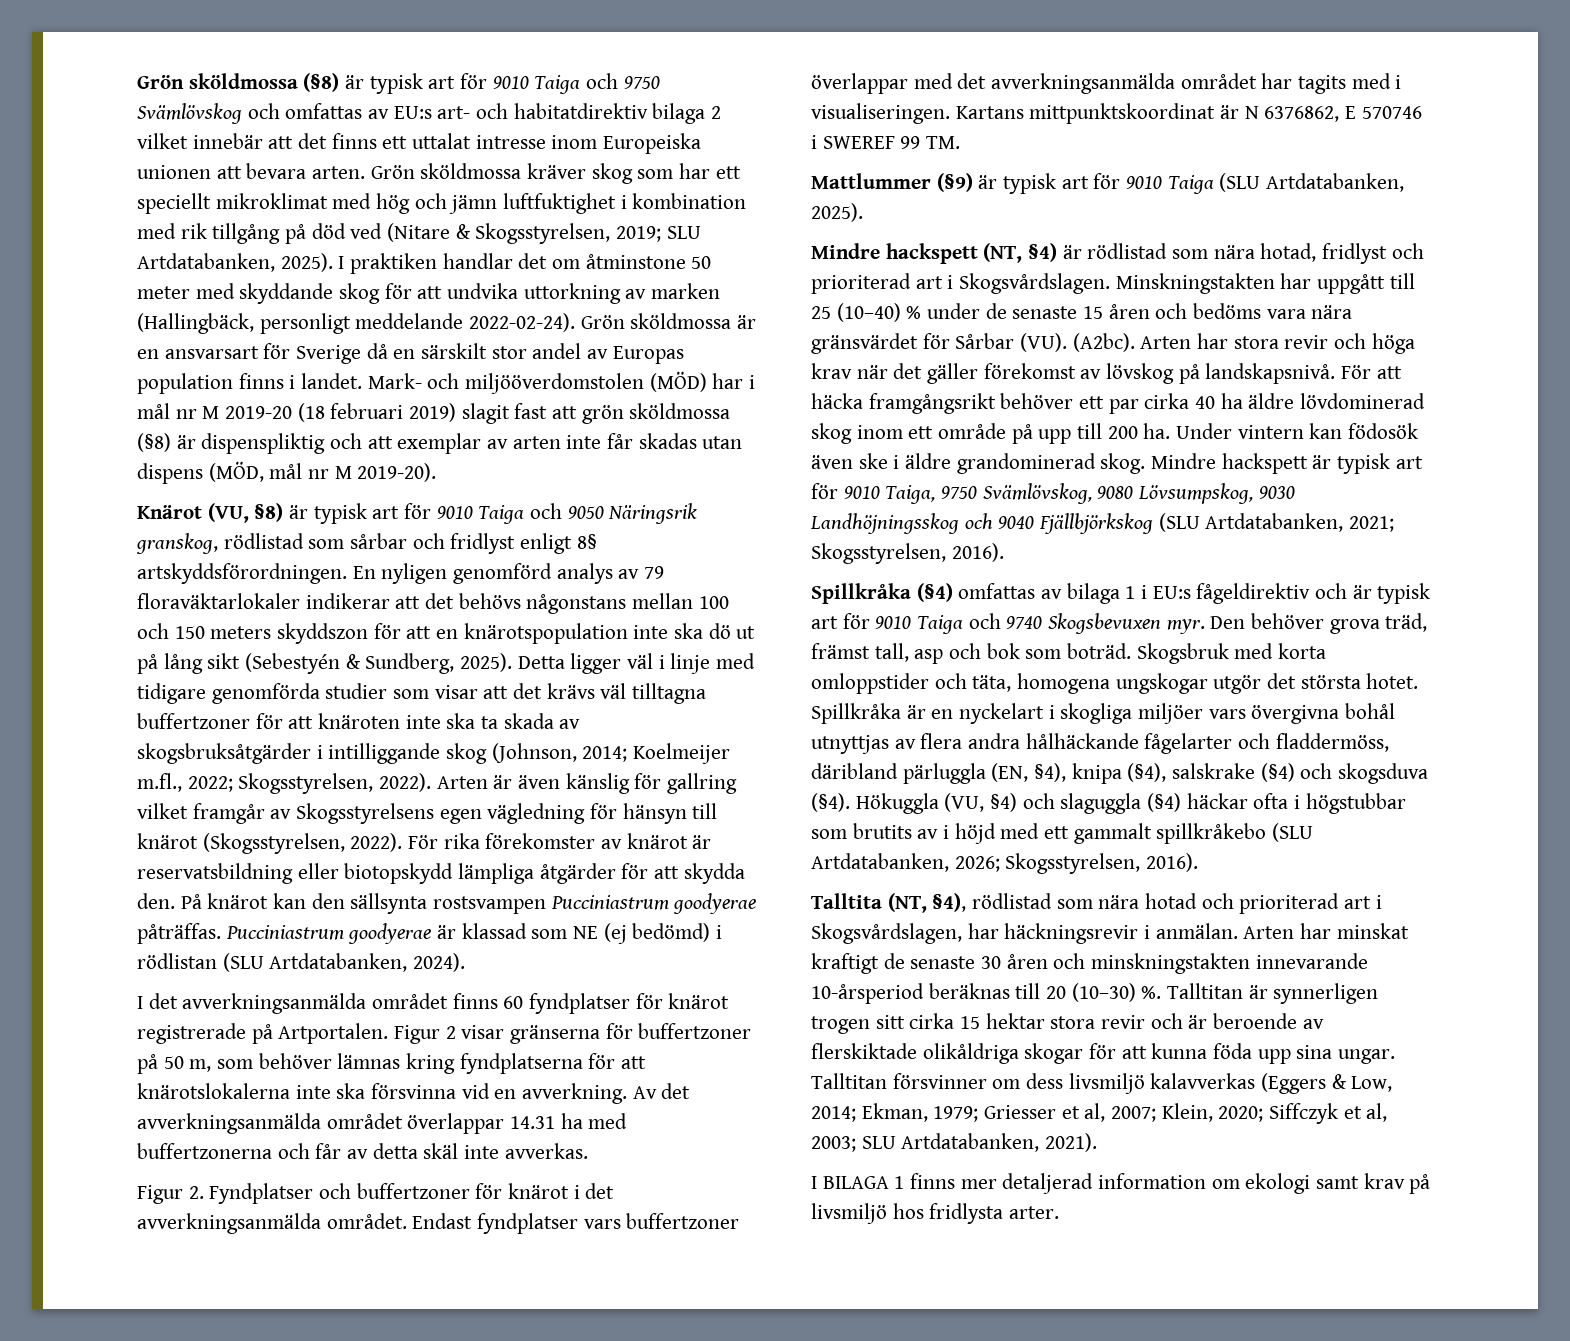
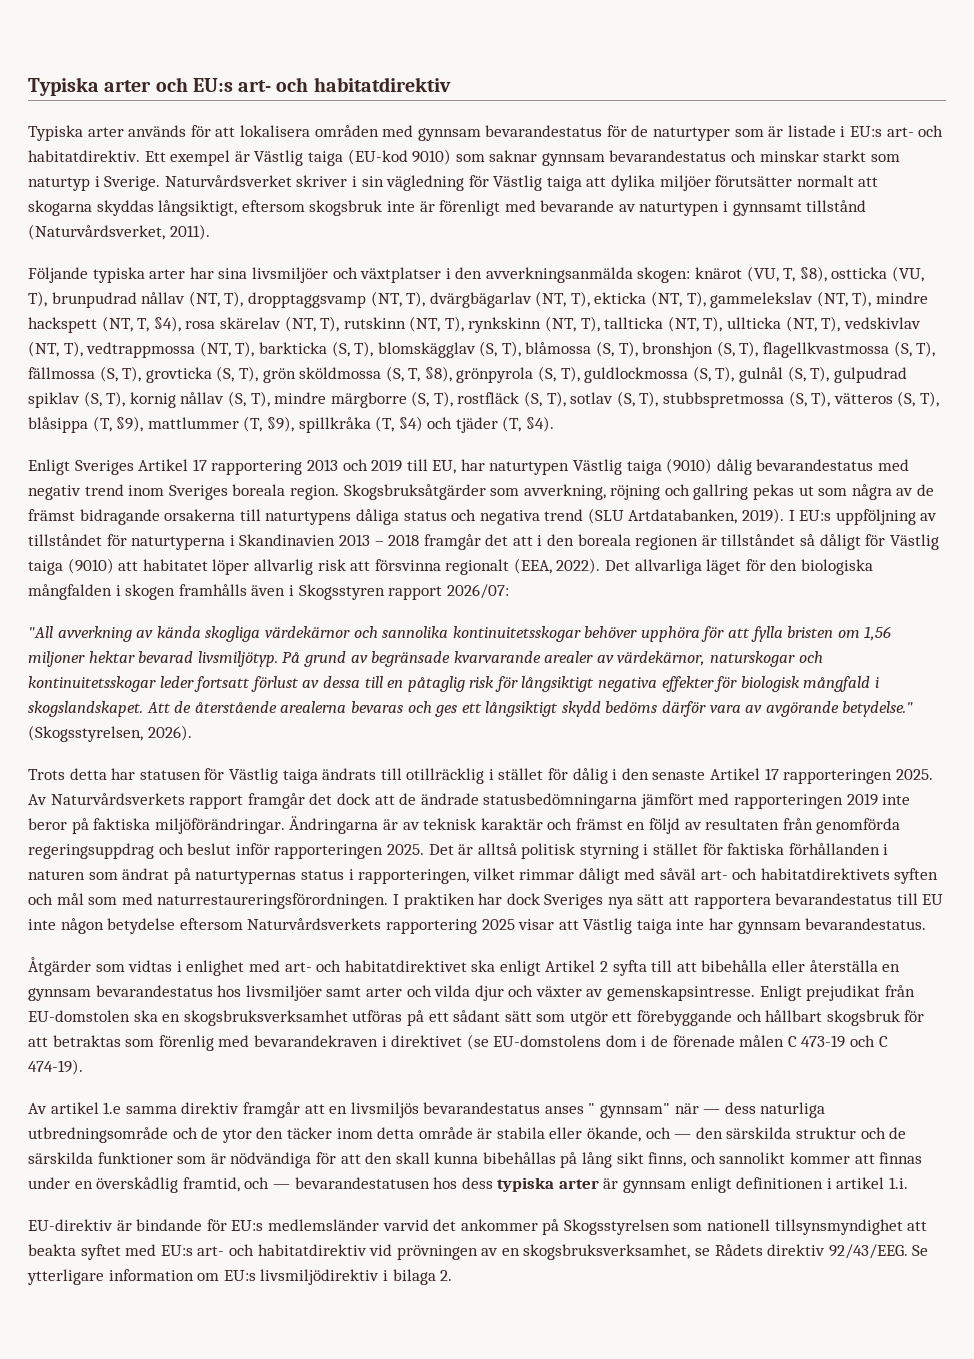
- Grön sköldmossa (§8) är typisk art för 9010 Taiga och 9750 Svämlövskog och omfattas av EU:s art- och habitatdirektiv bilaga 2 vilket innebär att det finns ett uttalat intresse inom Europeiska unionen att bevara arten. Grön sköldmossa kräver skog som har ett speciellt mikroklimat med hög och jämn luftfuktighet i kombination med rik tillgång på död ved (Nitare & Skogsstyrelsen, 2019; SLU Artdatabanken, 2025). I praktiken handlar det om åtminstone 50 meter med skyddande skog för att undvika uttorkning av marken (Hallingbäck, personligt meddelande 2022-02-24). Grön sköldmossa är en ansvarsart för Sverige då en särskilt stor andel av Europas population finns i landet. Mark- och miljööverdomstolen (MÖD) har i mål nr M 2019-20 (18 februari 2019) slagit fast att grön sköldmossa (§8) är dispenspliktig och att exemplar av arten inte får skadas utan dispens (MÖD, mål nr M 2019-20).
- Knärot (VU, §8) är typisk art för 9010 Taiga och 9050 Näringsrik granskog, rödlistad som sårbar och fridlyst enligt 8§ artskyddsförordningen. En nyligen genomförd analys av 79 floraväktarlokaler indikerar att det behövs någonstans mellan 100 och 150 meters skyddszon för att en knärotspopulation inte ska dö ut på lång sikt (Sebestyén & Sundberg, 2025). Detta ligger väl i linje med tidigare genomförda studier som visar att det krävs väl tilltagna buffertzoner för att knäroten inte ska ta skada av skogsbruksåtgärder i intilliggande skog (Johnson, 2014; Koelmeijer m.fl., 2022; Skogsstyrelsen, 2022). Arten är även känslig för gallring vilket framgår av Skogsstyrelsens egen vägledning för hänsyn till knärot (Skogsstyrelsen, 2022). För rika förekomster av knärot är reservatsbildning eller biotopskydd lämpliga åtgärder för att skydda den. På knärot kan den sällsynta rostsvampen Pucciniastrum goodyerae påträffas. Pucciniastrum goodyerae är klassad som NE (ej bedömd) i rödlistan (SLU Artdatabanken, 2024).
- I det avverkningsanmälda området finns 60 fyndplatser för knärot registrerade på Artportalen. Figur 2 visar gränserna för buffertzoner på 50 m, som behöver lämnas kring fyndplatserna för att knärotslokalerna inte ska försvinna vid en avverkning. Av det avverkningsanmälda området överlappar 14.31 ha med buffertzonerna och får av detta skäl inte avverkas.
- Figur 2. Fyndplatser och buffertzoner för knärot i det avverkningsanmälda området. Endast fyndplatser vars buffertzoner överlappar med det avverkningsanmälda området har tagits med i visualiseringen. Kartans mittpunktskoordinat är N 6376862, E 570746 i SWEREF 99 TM.
- Mattlummer (§9) är typisk art för 9010 Taiga (SLU Artdatabanken, 2025).
- Mindre hackspett (NT, §4) är rödlistad som nära hotad, fridlyst och prioriterad art i Skogsvårdslagen. Minskningstakten har uppgått till 25 (10–40) % under de senaste 15 åren och bedöms vara nära gränsvärdet för Sårbar (VU). (A2bc). Arten har stora revir och höga krav när det gäller förekomst av lövskog på landskapsnivå. För att häcka framgångsrikt behöver ett par cirka 40 ha äldre lövdominerad skog inom ett område på upp till 200 ha. Under vintern kan födosök även ske i äldre grandominerad skog. Mindre hackspett är typisk art för 9010 Taiga, 9750 Svämlövskog, 9080 Lövsumpskog, 9030 Landhöjningsskog och 9040 Fjällbjörkskog (SLU Artdatabanken, 2021; Skogsstyrelsen, 2016).
- Spillkråka (§4) omfattas av bilaga 1 i EU:s fågeldirektiv och är typisk art för 9010 Taiga och 9740 Skogsbevuxen myr. Den behöver grova träd, främst tall, asp och bok som boträd. Skogsbruk med korta omloppstider och täta, homogena ungskogar utgör det största hotet. Spillkråka är en nyckelart i skogliga miljöer vars övergivna bohål utnyttjas av flera andra hålhäckande fågelarter och fladdermöss, däribland pärluggla (EN, §4), knipa (§4), salskrake (§4) och skogsduva (§4). Hökuggla (VU, §4) och slaguggla (§4) häckar ofta i högstubbar som brutits av i höjd med ett gammalt spillkråkebo (SLU Artdatabanken, 2026; Skogsstyrelsen, 2016).
- Talltita (NT, §4), rödlistad som nära hotad och prioriterad art i Skogsvårdslagen, har häckningsrevir i anmälan. Arten har minskat kraftigt de senaste 30 åren och minskningstakten innevarande 10-årsperiod beräknas till 20 (10–30) %. Talltitan är synnerligen trogen sitt cirka 15 hektar stora revir och är beroende av flerskiktade olikåldriga skogar för att kunna föda upp sina ungar. Talltitan försvinner om dess livsmiljö kalavverkas (Eggers & Low, 2014; Ekman, 1979; Griesser et al, 2007; Klein, 2020; Siffczyk et al, 2003; SLU Artdatabanken, 2021).
- I BILAGA 1 finns mer detaljerad information om ekologi samt krav på livsmiljö hos fridlysta arter.
+ Typiska arter och EU:s art- och habitatdirektiv
+ Typiska arter används för att lokalisera områden med gynnsam bevarandestatus för de naturtyper som är listade i EU:s art- och habitatdirektiv. Ett exempel är Västlig taiga (EU-kod 9010) som saknar gynnsam bevarandestatus och minskar starkt som naturtyp i Sverige. Naturvårdsverket skriver i sin vägledning för Västlig taiga att dylika miljöer förutsätter normalt att skogarna skyddas långsiktigt, eftersom skogsbruk inte är förenligt med bevarande av naturtypen i gynnsamt tillstånd (Naturvårdsverket, 2011).
+ Följande typiska arter har sina livsmiljöer och växtplatser i den avverkningsanmälda skogen: knärot (VU, T, §8), ostticka (VU, T), brunpudrad nållav (NT, T), dropptaggsvamp (NT, T), dvärgbägarlav (NT, T), ekticka (NT, T), gammelekslav (NT, T), mindre hackspett (NT, T, §4), rosa skärelav (NT, T), rutskinn (NT, T), rynkskinn (NT, T), tallticka (NT, T), ullticka (NT, T), vedskivlav (NT, T), vedtrappmossa (NT, T), barkticka (S, T), blomskägglav (S, T), blåmossa (S, T), bronshjon (S, T), flagellkvastmossa (S, T), fällmossa (S, T), grovticka (S, T), grön sköldmossa (S, T, §8), grönpyrola (S, T), guldlockmossa (S, T), gulnål (S, T), gulpudrad spiklav (S, T), kornig nållav (S, T), mindre märgborre (S, T), rostfläck (S, T), sotlav (S, T), stubbspretmossa (S, T), vätteros (S, T), blåsippa (T, §9), mattlummer (T, §9), spillkråka (T, §4) och tjäder (T, §4).
+ Enligt Sveriges Artikel 17 rapportering 2013 och 2019 till EU, har naturtypen Västlig taiga (9010) dålig bevarandestatus med negativ trend inom Sveriges boreala region. Skogsbruksåtgärder som avverkning, röjning och gallring pekas ut som några av de främst bidragande orsakerna till naturtypens dåliga status och negativa trend (SLU Artdatabanken, 2019). I EU:s uppföljning av tillståndet för naturtyperna i Skandinavien 2013 – 2018 framgår det att i den boreala regionen är tillståndet så dåligt för Västlig taiga (9010) att habitatet löper allvarlig risk att försvinna regionalt (EEA, 2022). Det allvarliga läget för den biologiska mångfalden i skogen framhålls även i Skogsstyren rapport 2026/07:
+ "All avverkning av kända skogliga värdekärnor och sannolika kontinuitetsskogar behöver upphöra för att fylla bristen om 1,56 miljoner hektar bevarad livsmiljötyp. På grund av begränsade kvarvarande arealer av värdekärnor, naturskogar och kontinuitetsskogar leder fortsatt förlust av dessa till en påtaglig risk för långsiktigt negativa effekter för biologisk mångfald i skogslandskapet. Att de återstående arealerna bevaras och ges ett långsiktigt skydd bedöms därför vara av avgörande betydelse." (Skogsstyrelsen, 2026).
+ Trots detta har statusen för Västlig taiga ändrats till otillräcklig i stället för dålig i den senaste Artikel 17 rapporteringen 2025. Av Naturvårdsverkets rapport framgår det dock att de ändrade statusbedömningarna jämfört med rapporteringen 2019 inte beror på faktiska miljöförändringar. Ändringarna är av teknisk karaktär och främst en följd av resultaten från genomförda regeringsuppdrag och beslut inför rapporteringen 2025. Det är alltså politisk styrning i stället för faktiska förhållanden i naturen som ändrat på naturtypernas status i rapporteringen, vilket rimmar dåligt med såväl art- och habitatdirektivets syften och mål som med naturrestaureringsförordningen. I praktiken har dock Sveriges nya sätt att rapportera bevarandestatus till EU inte någon betydelse eftersom Naturvårdsverkets rapportering 2025 visar att Västlig taiga inte har gynnsam bevarandestatus.
+ Åtgärder som vidtas i enlighet med art- och habitatdirektivet ska enligt Artikel 2 syfta till att bibehålla eller återställa en gynnsam bevarandestatus hos livsmiljöer samt arter och vilda djur och växter av gemenskapsintresse. Enligt prejudikat från EU-domstolen ska en skogsbruksverksamhet utföras på ett sådant sätt som utgör ett förebyggande och hållbart skogsbruk för att betraktas som förenlig med bevarandekraven i direktivet (se EU-domstolens dom i de förenade målen C 473-19 och C 474-19).
+ Av artikel 1.e samma direktiv framgår att en livsmiljös bevarandestatus anses " gynnsam" när — dess naturliga utbredningsområde och de ytor den täcker inom detta område är stabila eller ökande, och — den särskilda struktur och de särskilda funktioner som är nödvändiga för att den skall kunna bibehållas på lång sikt finns, och sannolikt kommer att finnas under en överskådlig framtid, och — bevarandestatusen hos dess typiska arter är gynnsam enligt definitionen i artikel 1.i.
+ EU-direktiv är bindande för EU:s medlemsländer varvid det ankommer på Skogsstyrelsen som nationell tillsynsmyndighet att beakta syftet med EU:s art- och habitatdirektiv vid prövningen av en skogsbruksverksamhet, se Rådets direktiv 92/43/EEG. Se ytterligare information om EU:s livsmiljödirektiv i bilaga 2.

